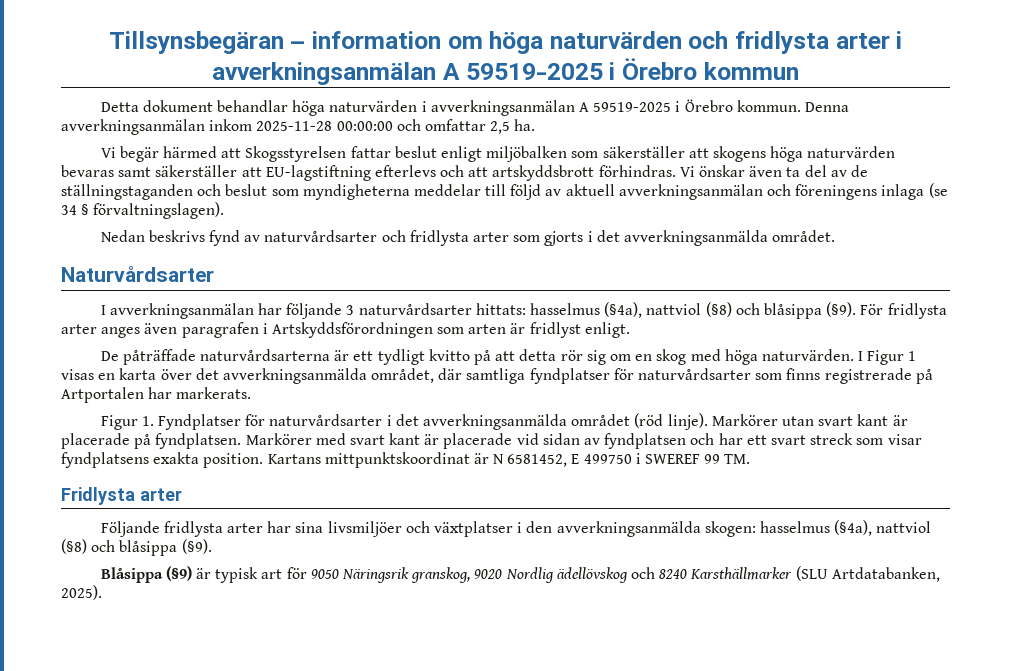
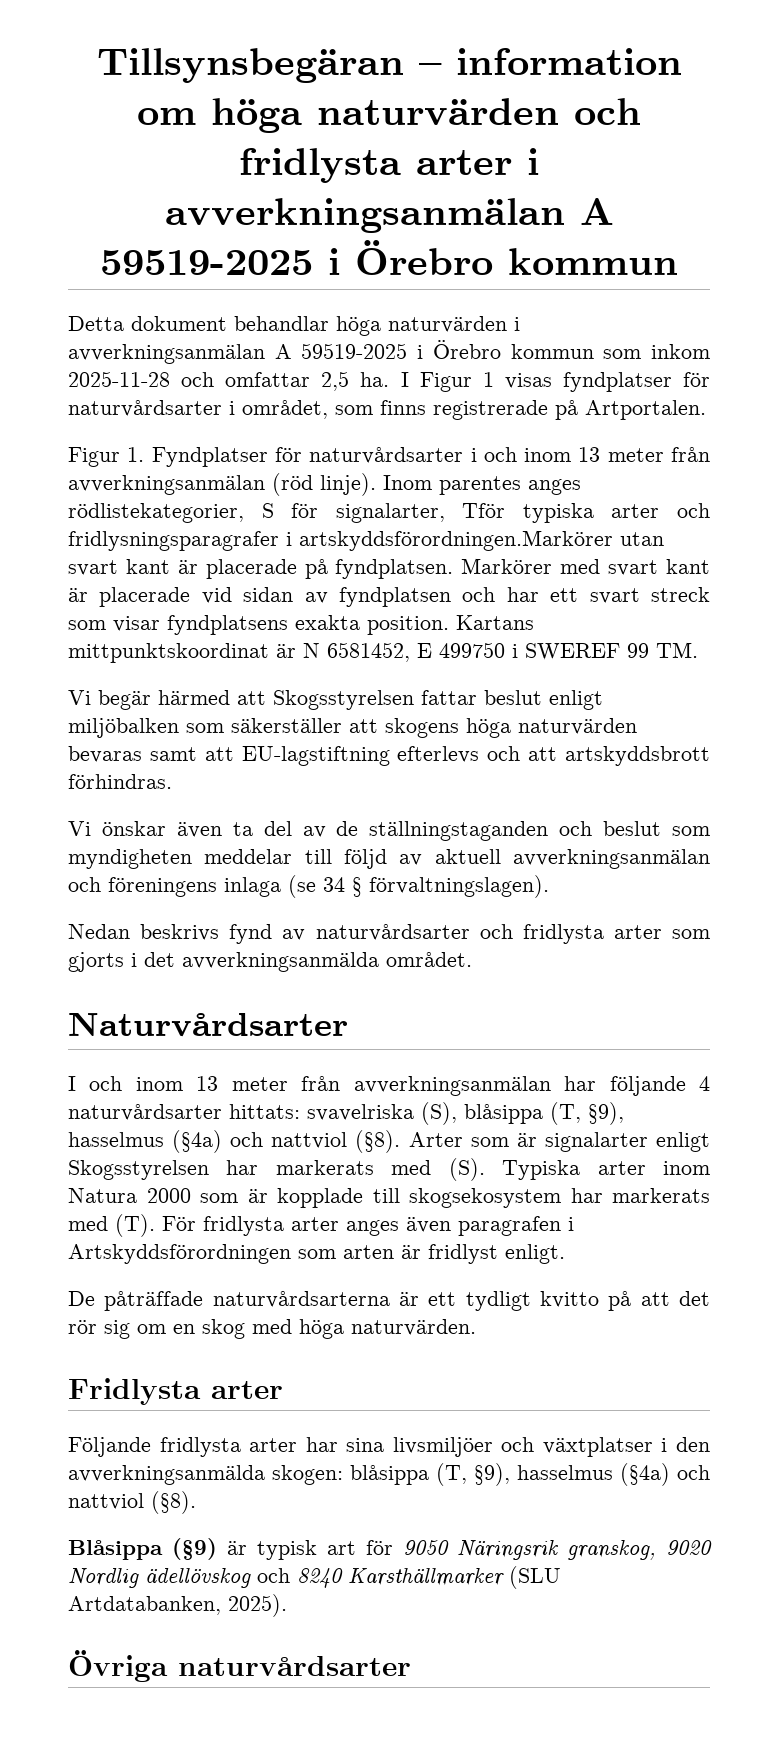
- Detta dokument behandlar höga naturvärden i avverkningsanmälan A 59519-2025 i Örebro kommun. Denna avverkningsanmälan inkom 2025-11-28 00:00:00 och omfattar 2,5 ha.
- Vi begär härmed att Skogsstyrelsen fattar beslut enligt miljöbalken som säkerställer att skogens höga naturvärden bevaras samt säkerställer att EU-lagstiftning efterlevs och att artskyddsbrott förhindras. Vi önskar även ta del av de ställningstaganden och beslut som myndigheterna meddelar till följd av aktuell avverkningsanmälan och föreningens inlaga (se 34 § förvaltningslagen).
- Nedan beskrivs fynd av naturvårdsarter och fridlysta arter som gjorts i det avverkningsanmälda området.
- Naturvårdsarter
- I avverkningsanmälan har följande 3 naturvårdsarter hittats: hasselmus (§4a), nattviol (§8) och blåsippa (§9). För fridlysta arter anges även paragrafen i Artskyddsförordningen som arten är fridlyst enligt.
- De påträffade naturvårdsarterna är ett tydligt kvitto på att detta rör sig om en skog med höga naturvärden. I Figur 1 visas en karta över det avverkningsanmälda området, där samtliga fyndplatser för naturvårdsarter som finns registrerade på Artportalen har markerats.
+ Detta dokument behandlar höga naturvärden i avverkningsanmälan A 59519-2025 i Örebro kommun som inkom 2025-11-28 och omfattar 2,5 ha. I Figur 1 visas fyndplatser för naturvårdsarter i området, som finns registrerade på Artportalen.
- Figur 1. Fyndplatser för naturvårdsarter i det avverkningsanmälda området (röd linje). Markörer utan svart kant är placerade på fyndplatsen.
+ Figur 1. Fyndplatser för naturvårdsarter i och inom 13 meter från avverkningsanmälan (röd linje). Inom parentes anges rödlistekategorier, S för signalarter, Tför typiska arter och fridlysningsparagrafer i artskyddsförordningen.Markörer utan svart kant är placerade på fyndplatsen.
+ Vi begär härmed att Skogsstyrelsen fattar beslut enligt miljöbalken som säkerställer att skogens höga naturvärden bevaras samt att EU-lagstiftning efterlevs och att artskyddsbrott förhindras.
+ Vi önskar även ta del av de ställningstaganden och beslut som myndigheten meddelar till följd av aktuell avverkningsanmälan och föreningens inlaga (se 34 § förvaltningslagen).
+ Nedan beskrivs fynd av naturvårdsarter och fridlysta arter som gjorts i det avverkningsanmälda området.
+ Naturvårdsarter
+ I och inom 13 meter från avverkningsanmälan har följande 4 naturvårdsarter hittats: svavelriska (S), blåsippa (T, §9), hasselmus (§4a) och nattviol (§8). Arter som är signalarter enligt Skogsstyrelsen har markerats med (S). Typiska arter inom Natura 2000 som är kopplade till skogsekosystem har markerats med (T). För fridlysta arter anges även paragrafen i Artskyddsförordningen som arten är fridlyst enligt.
+ De påträffade naturvårdsarterna är ett tydligt kvitto på att det rör sig om en skog med höga naturvärden.
- Följande fridlysta arter har sina livsmiljöer och växtplatser i den avverkningsanmälda skogen: hasselmus (§4a), nattviol (§8) och blåsippa (§9).
+ Följande fridlysta arter har sina livsmiljöer och växtplatser i den avverkningsanmälda skogen: blåsippa (T, §9), hasselmus (§4a) och nattviol (§8).
+ Övriga naturvårdsarter

